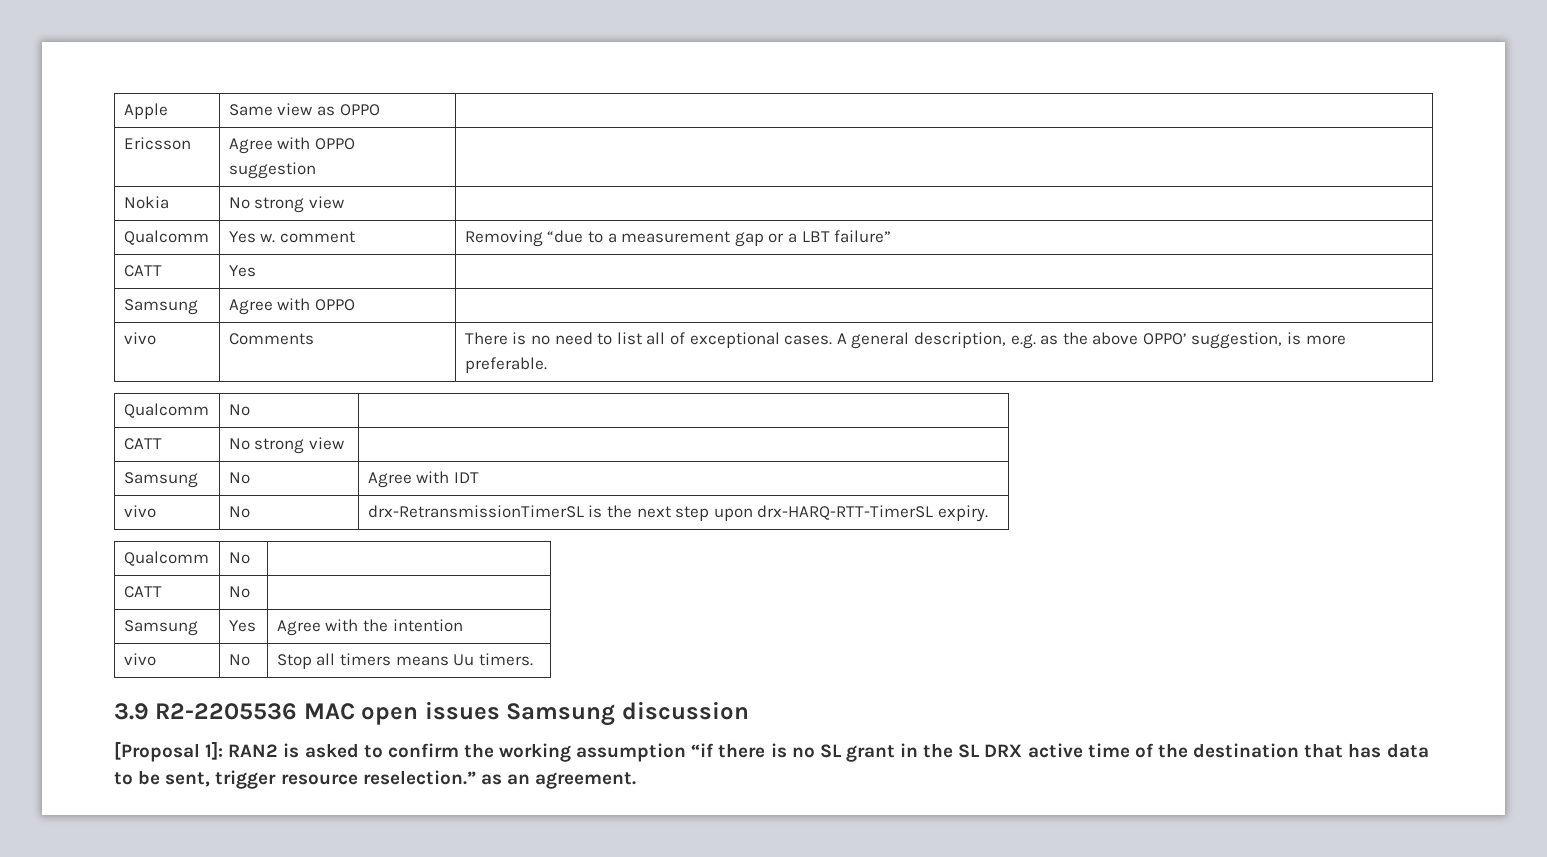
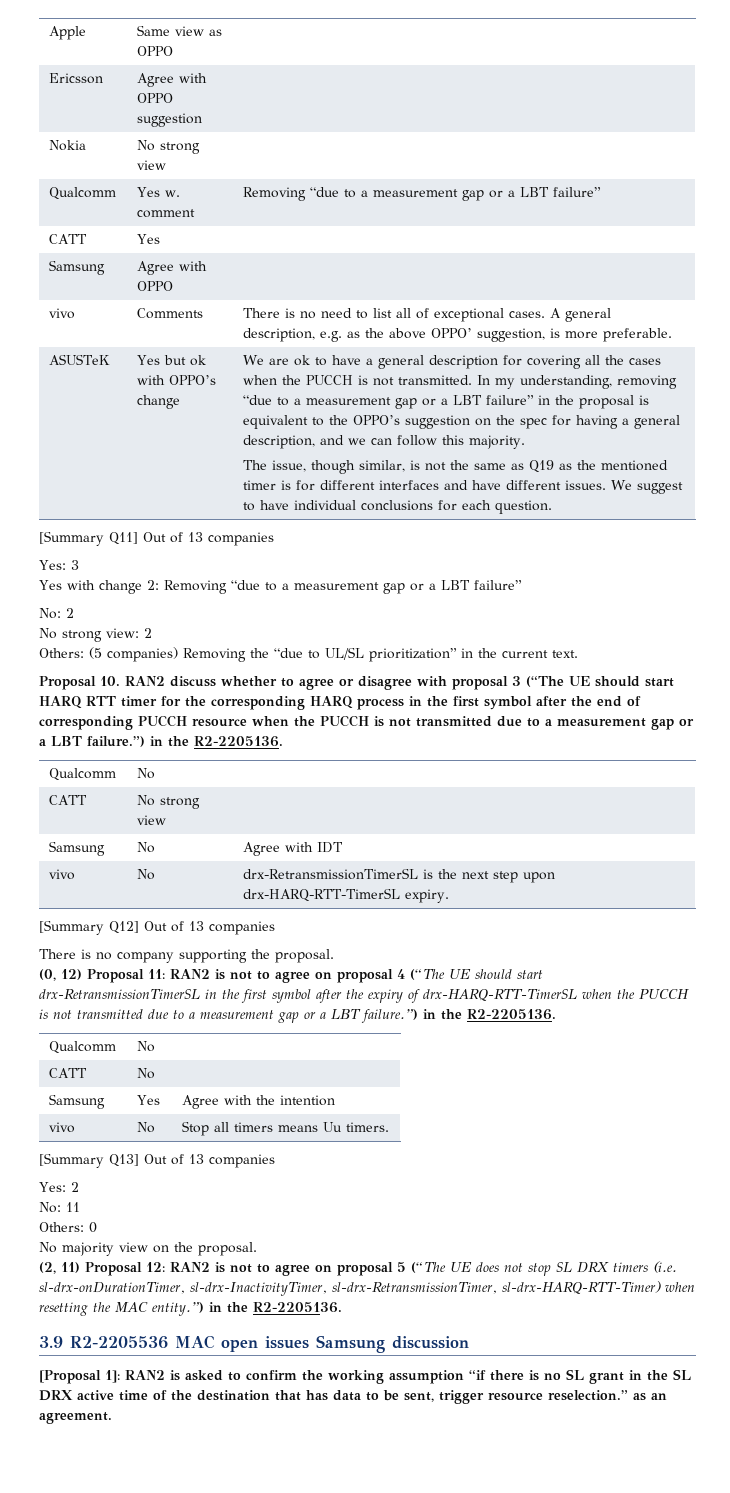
+ ASUSTeK | Yes but ok with OPPO’s change | We are ok to have a general description for covering all the cases when the PUCCH is not transmitted. In my understanding, removing “due to a measurement gap or a LBT failure” in the proposal is equivalent to the OPPO’s suggestion on the spec for having a general description, and we can follow this majority.
+ The issue, though similar, is not the same as Q19 as the mentioned timer is for different interfaces and have different issues. We suggest to have individual conclusions for each question.
+ [Summary Q11] Out of 13 companies
+ Yes: 3
+ Yes with change 2: Removing “due to a measurement gap or a LBT failure”
+ No: 2
+ No strong view: 2
+ Others: (5 companies) Removing the “due to UL/SL prioritization” in the current text.
+ Proposal 10. RAN2 discuss whether to agree or disagree with proposal 3 (“The UE should start HARQ RTT timer for the corresponding HARQ process in the first symbol after the end of corresponding PUCCH resource when the PUCCH is not transmitted due to a measurement gap or a LBT failure.”) in the R2-2205136.
+ [Summary Q12] Out of 13 companies
+ There is no company supporting the proposal.
+ (0, 12) Proposal 11: RAN2 is not to agree on proposal 4 (“The UE should start drx-RetransmissionTimerSL in the first symbol after the expiry of drx-HARQ-RTT-TimerSL when the PUCCH is not transmitted due to a measurement gap or a LBT failure.”) in the R2-2205136.
+ [Summary Q13] Out of 13 companies
+ Yes: 2
+ No: 11
+ Others: 0
+ No majority view on the proposal.
+ (2, 11) Proposal 12: RAN2 is not to agree on proposal 5 (“The UE does not stop SL DRX timers (i.e. sl-drx-onDurationTimer, sl-drx-InactivityTimer, sl-drx-RetransmissionTimer, sl-drx-HARQ-RTT-Timer) when resetting the MAC entity.”) in the R2-2205136.

